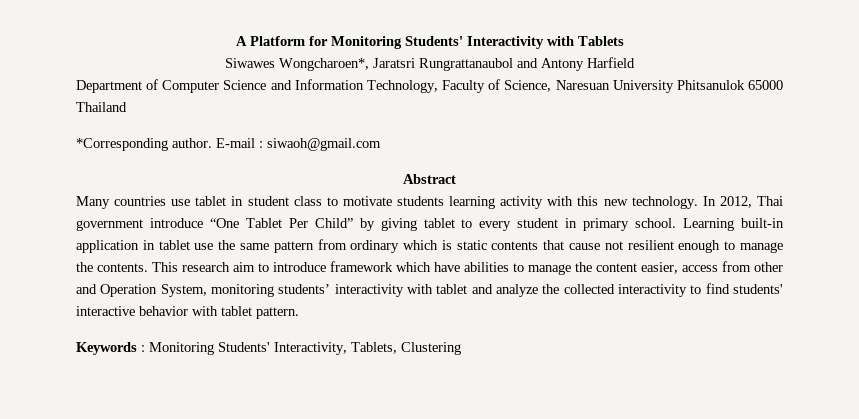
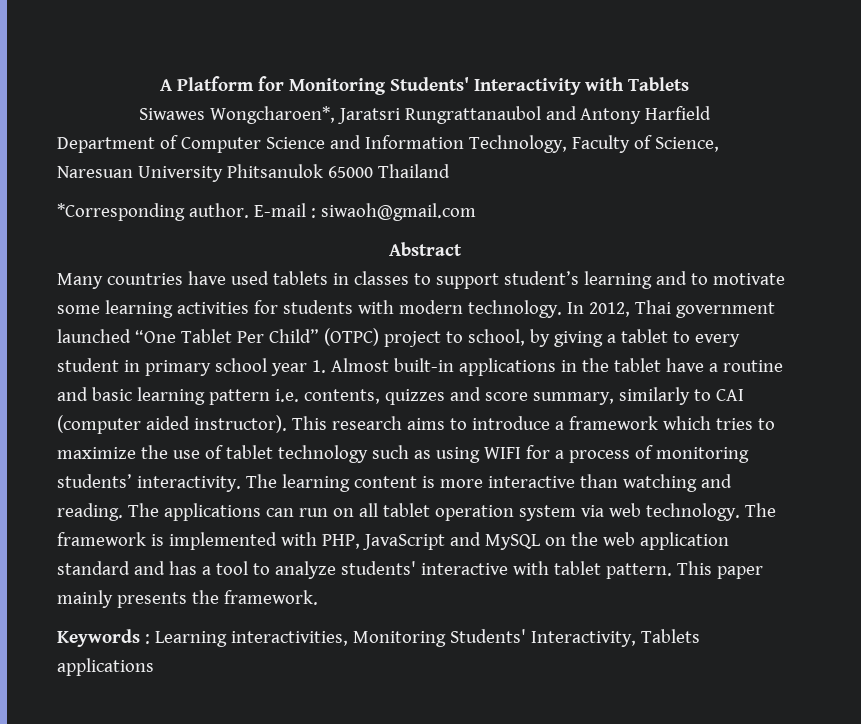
- Many countries use tablet in student class to motivate students learning activity with this new technology.
+ Many countries have used tablets in classes to support student’s learning and to motivate some learning activities for students with modern technology.
- In 2012, Thai government introduce “One Tablet Per Child” by giving tablet to every student in primary school. Learning built-in application in tablet use the same pattern from ordinary which is static contents that cause not resilient enough to manage the contents.
+ In 2012, Thai government launched “One Tablet Per Child” (OTPC) project to school, by giving a tablet to every student in primary school year 1. Almost built-in applications in the tablet have a routine and basic learning pattern i.e. contents, quizzes and score summary, similarly to CAI (computer aided instructor).
- This research aim to introduce framework which have abilities to manage the content easier, access from other and Operation System, monitoring students’ interactivity with tablet and analyze the collected interactivity to find students' interactive behavior with tablet pattern.
+ This research aims to introduce a framework which tries to maximize the use of tablet technology such as using WIFI for a process of monitoring students’ interactivity. The learning content is more interactive than watching and reading. The applications can run on all tablet operation system via web technology. The framework is implemented with PHP, JavaScript and MySQL on the web application standard and has a tool to analyze students' interactive with tablet pattern. This paper mainly presents the framework.
- Keywords : Monitoring Students' Interactivity, Tablets, Clustering
+ Keywords : Learning interactivities, Monitoring Students' Interactivity, Tablets applications

